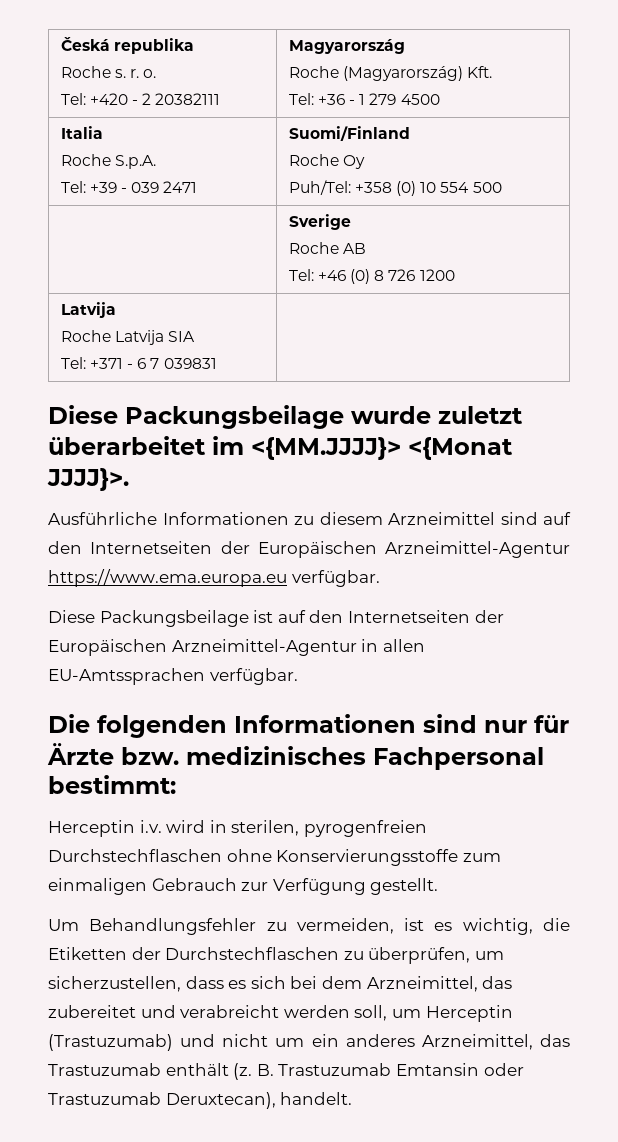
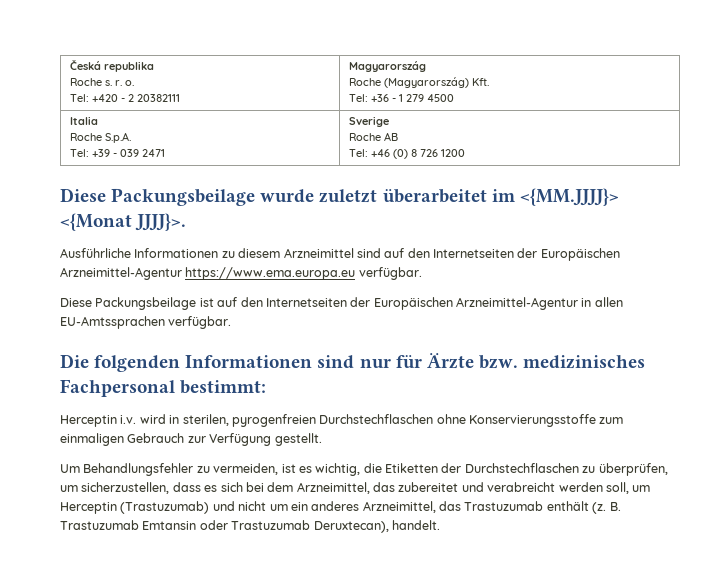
  Italia
  Roche S.p.A.
- Tel: +39 - 039 2471 | Suomi/Finland
- Roche Oy
- Puh/Tel: +358 (0) 10 554 500
- | Sverige
+ Tel: +39 - 039 2471 | Sverige
  Roche AB
  Tel: +46 (0) 8 726 1200
- Latvija
- Roche Latvija SIA
- Tel: +371 - 6 7 039831 |

